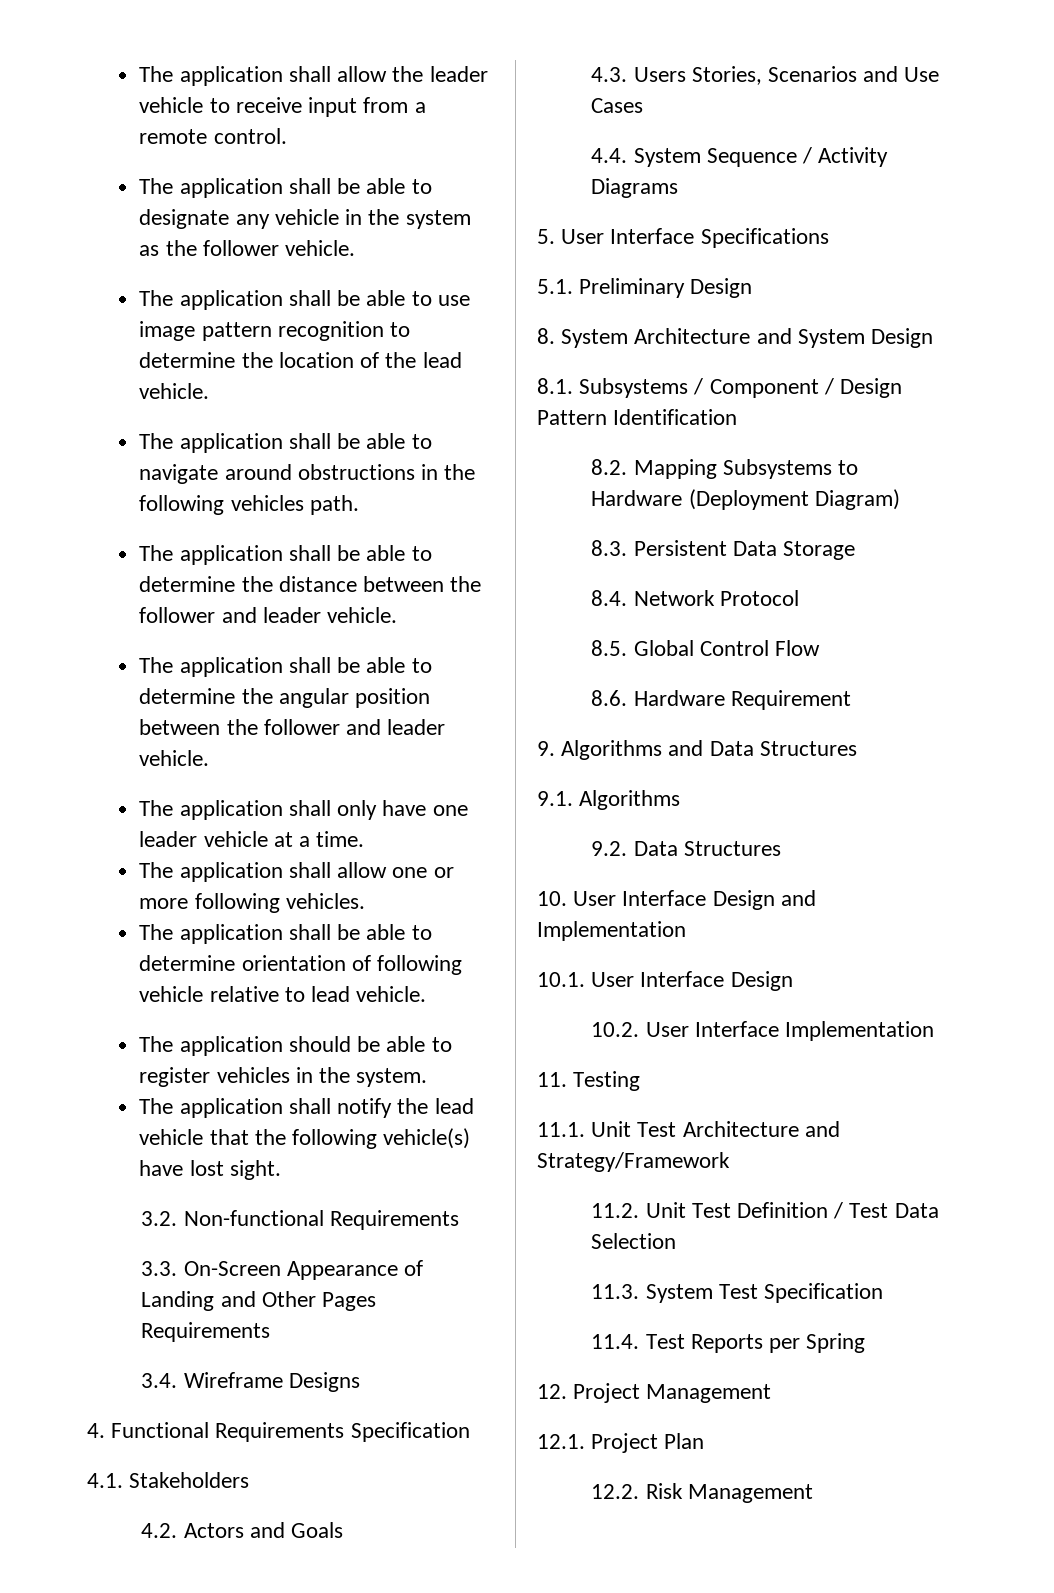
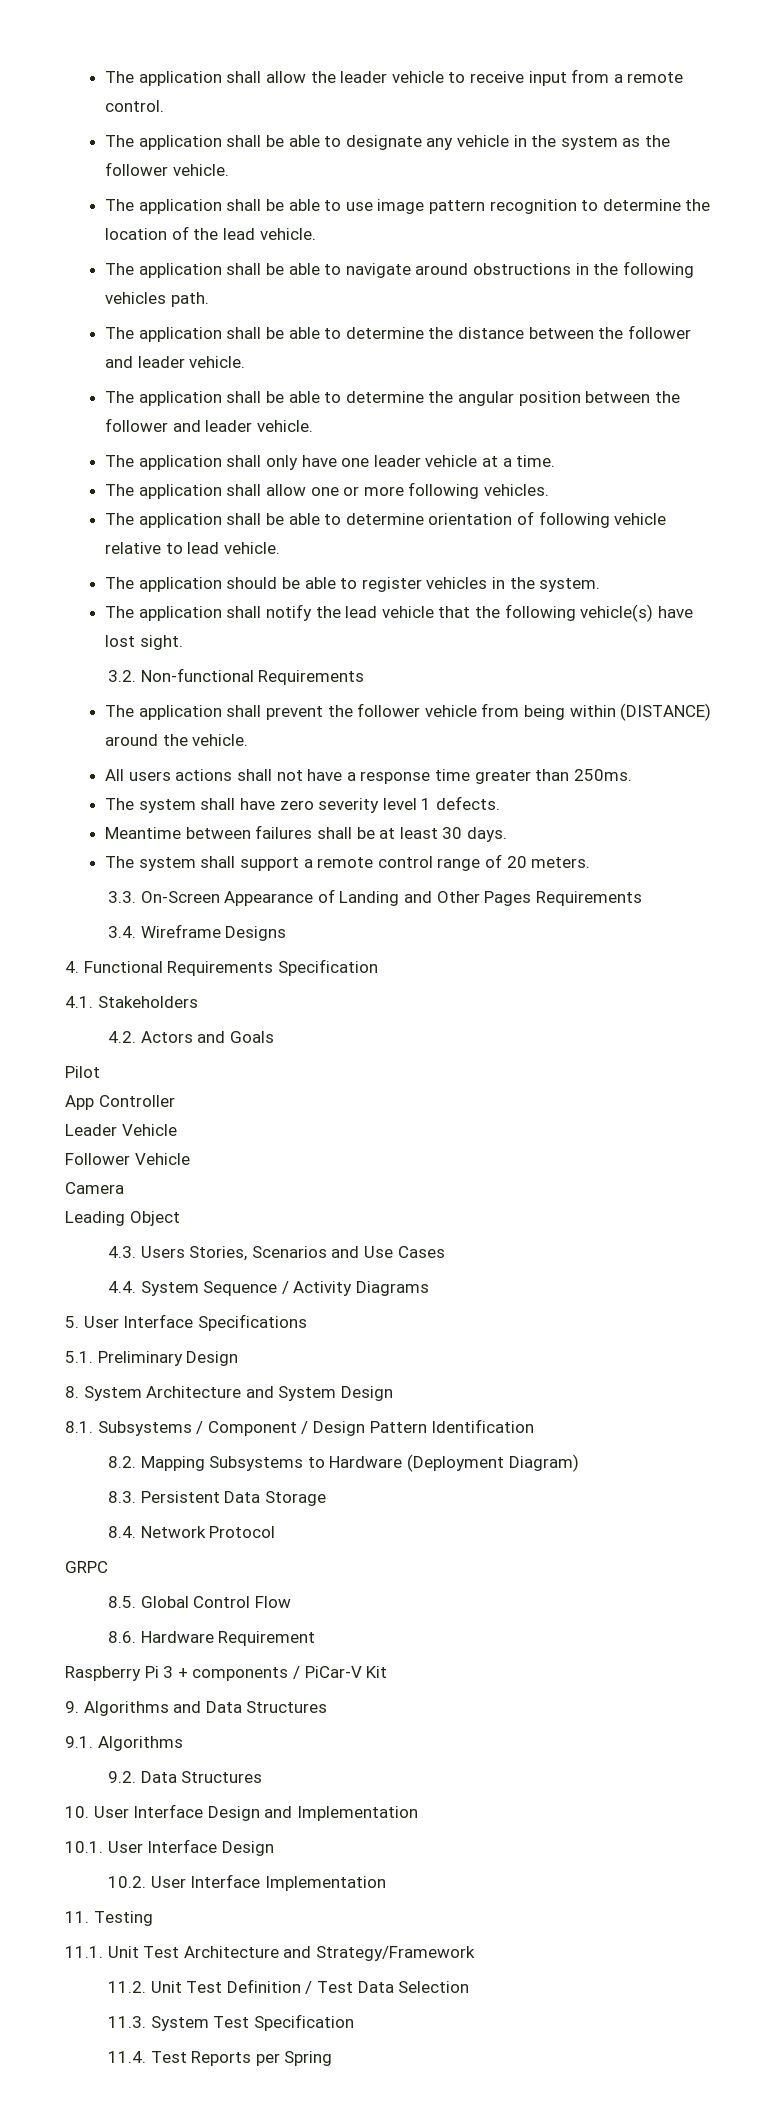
+ The application shall prevent the follower vehicle from being within (DISTANCE) around the vehicle.
+ All users actions shall not have a response time greater than 250ms.
+ The system shall have zero severity level 1 defects.
+ Meantime between failures shall be at least 30 days.
+ The system shall support a remote control range of 20 meters.
+ Pilot
+ App Controller
+ Leader Vehicle
+ Follower Vehicle
+ Camera
+ Leading Object
+ GRPC
+ Raspberry Pi 3 + components / PiCar-V Kit
- 12. Project Management
- 12.1. Project Plan
- 12.2. Risk Management

